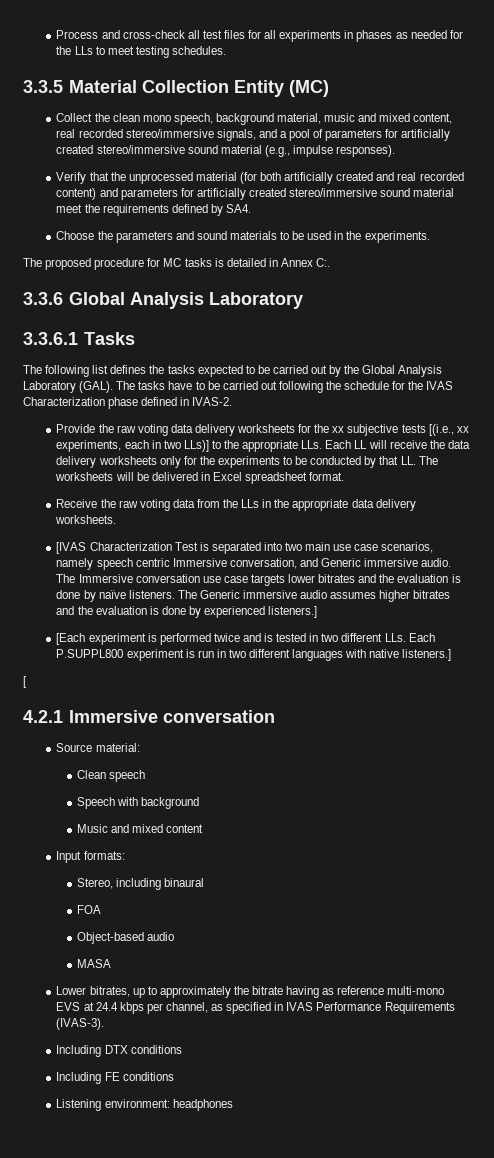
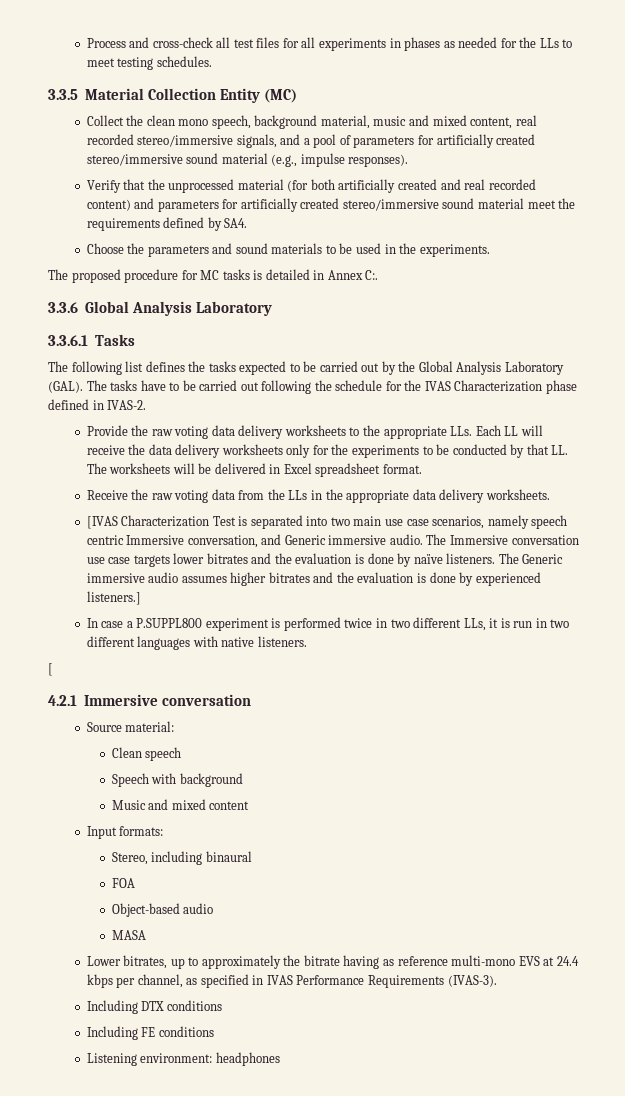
- Provide the raw voting data delivery worksheets for the xx subjective tests [(i.e., xx experiments, each in two LLs)] to the appropriate LLs. Each LL will receive the data delivery worksheets only for the experiments to be conducted by that LL. The worksheets will be delivered in Excel spreadsheet format.
+ Provide the raw voting data delivery worksheets to the appropriate LLs. Each LL will receive the data delivery worksheets only for the experiments to be conducted by that LL. The worksheets will be delivered in Excel spreadsheet format.
- [Each experiment is performed twice and is tested in two different LLs. Each P.SUPPL800 experiment is run in two different languages with native listeners.]
+ In case a P.SUPPL800 experiment is performed twice in two different LLs, it is run in two different languages with native listeners.

